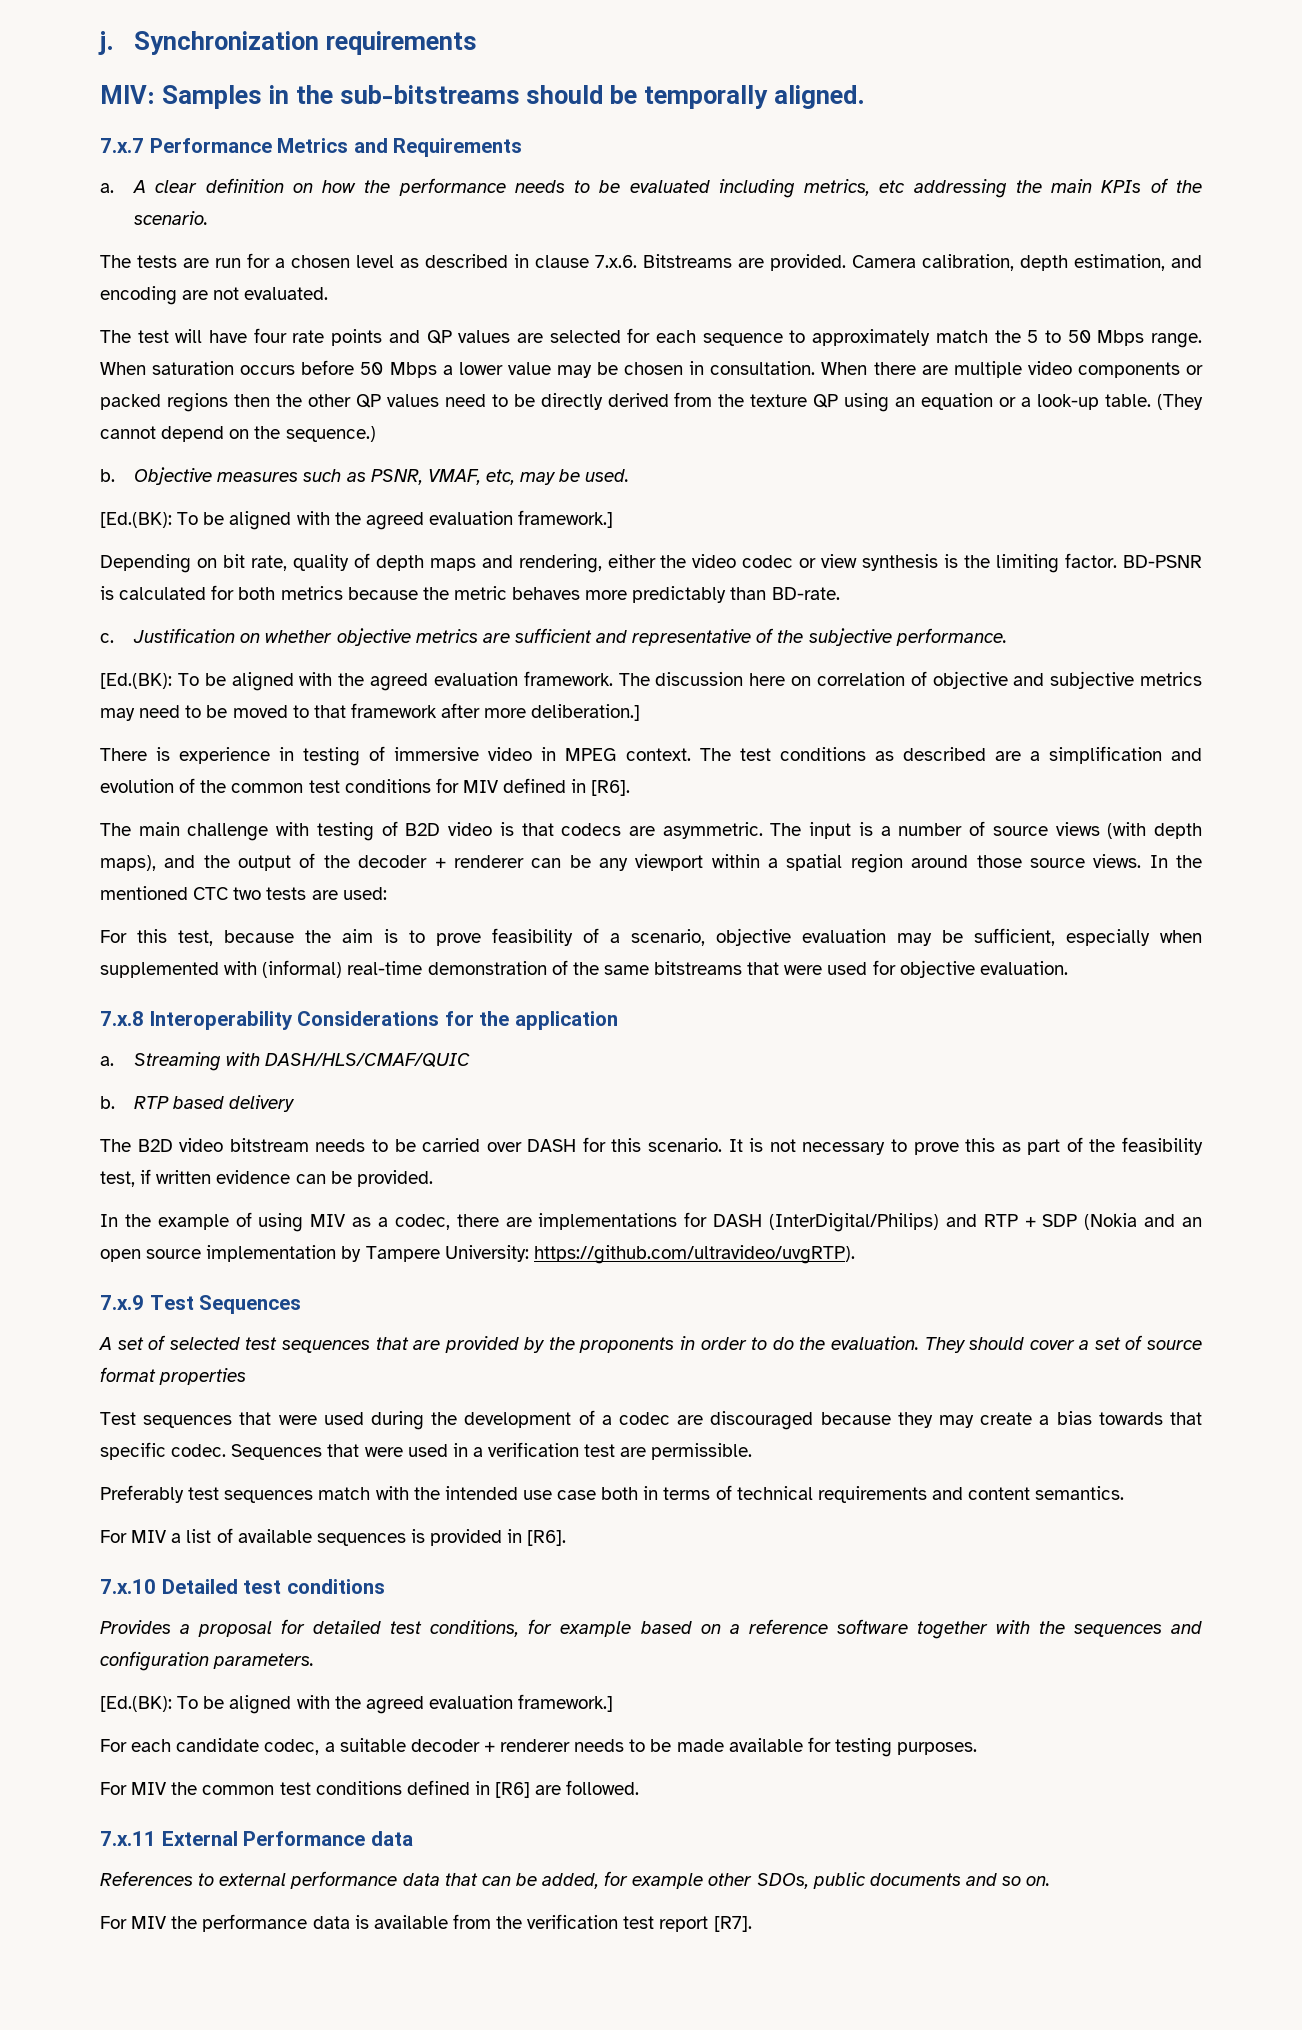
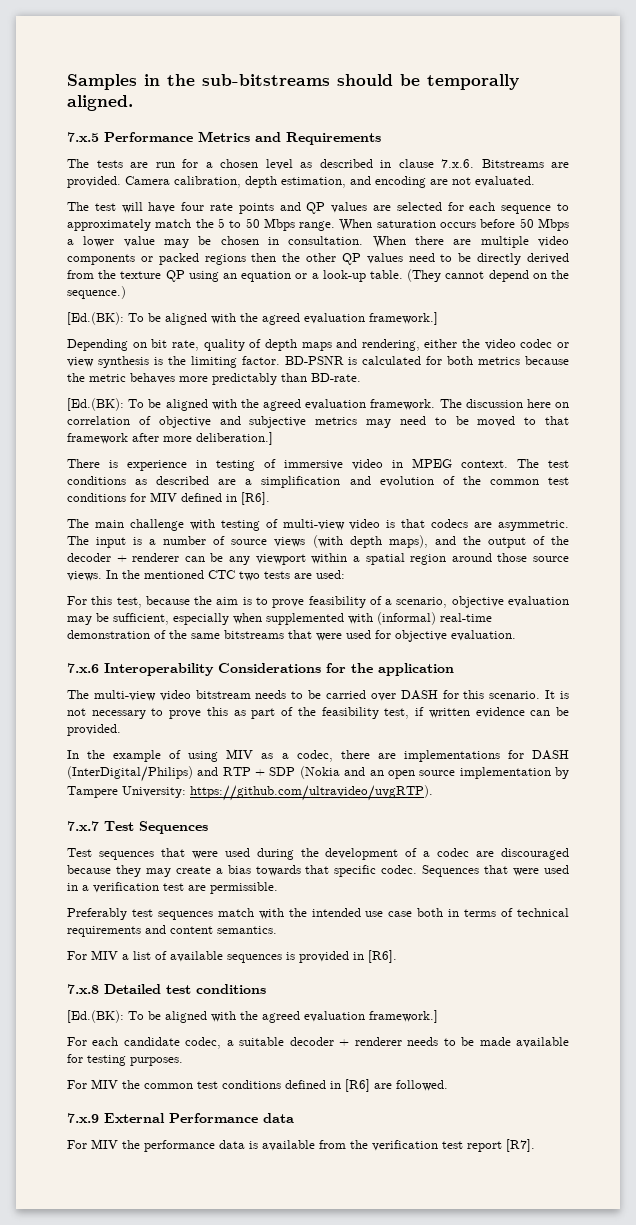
- j. Synchronization requirements
- MIV: Samples in the sub-bitstreams should be temporally aligned.
+ Samples in the sub-bitstreams should be temporally aligned.
- 7.x.7 Performance Metrics and Requirements
+ 7.x.5 Performance Metrics and Requirements
- a. A clear definition on how the performance needs to be evaluated including metrics, etc addressing the main KPIs of the scenario.
- b. Objective measures such as PSNR, VMAF, etc, may be used.
- c. Justification on whether objective metrics are sufficient and representative of the subjective performance.
- The main challenge with testing of B2D video is that codecs are asymmetric.
+ The main challenge with testing of multi-view video is that codecs are asymmetric.
- 7.x.8 Interoperability Considerations for the application
+ 7.x.6 Interoperability Considerations for the application
- a. Streaming with DASH/HLS/CMAF/QUIC
- b. RTP based delivery
- The B2D video bitstream needs to be carried over DASH for this scenario.
+ The multi-view video bitstream needs to be carried over DASH for this scenario.
- 7.x.9 Test Sequences
+ 7.x.7 Test Sequences
- A set of selected test sequences that are provided by the proponents in order to do the evaluation. They should cover a set of source format properties
- 7.x.10 Detailed test conditions
+ 7.x.8 Detailed test conditions
- Provides a proposal for detailed test conditions, for example based on a reference software together with the sequences and configuration parameters.
- 7.x.11 External Performance data
+ 7.x.9 External Performance data
- References to external performance data that can be added, for example other SDOs, public documents and so on.

